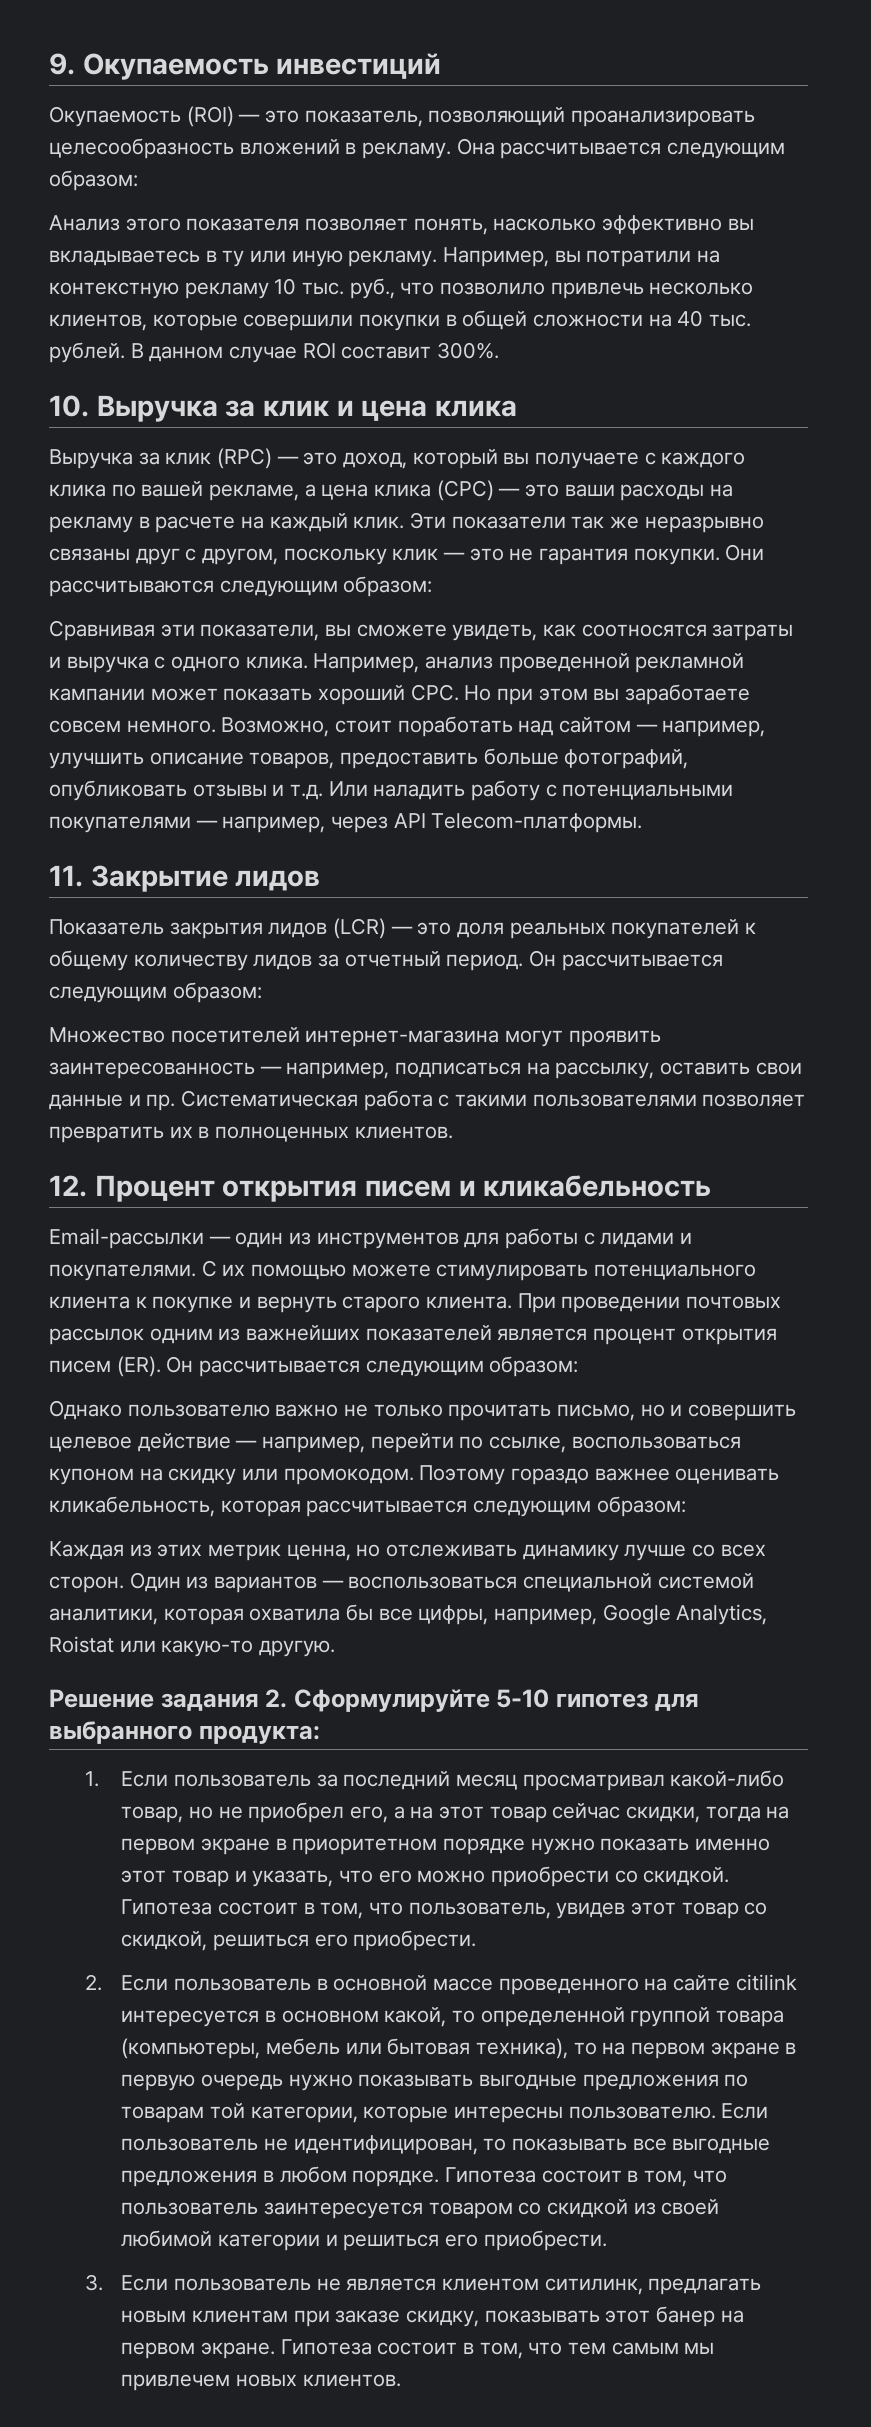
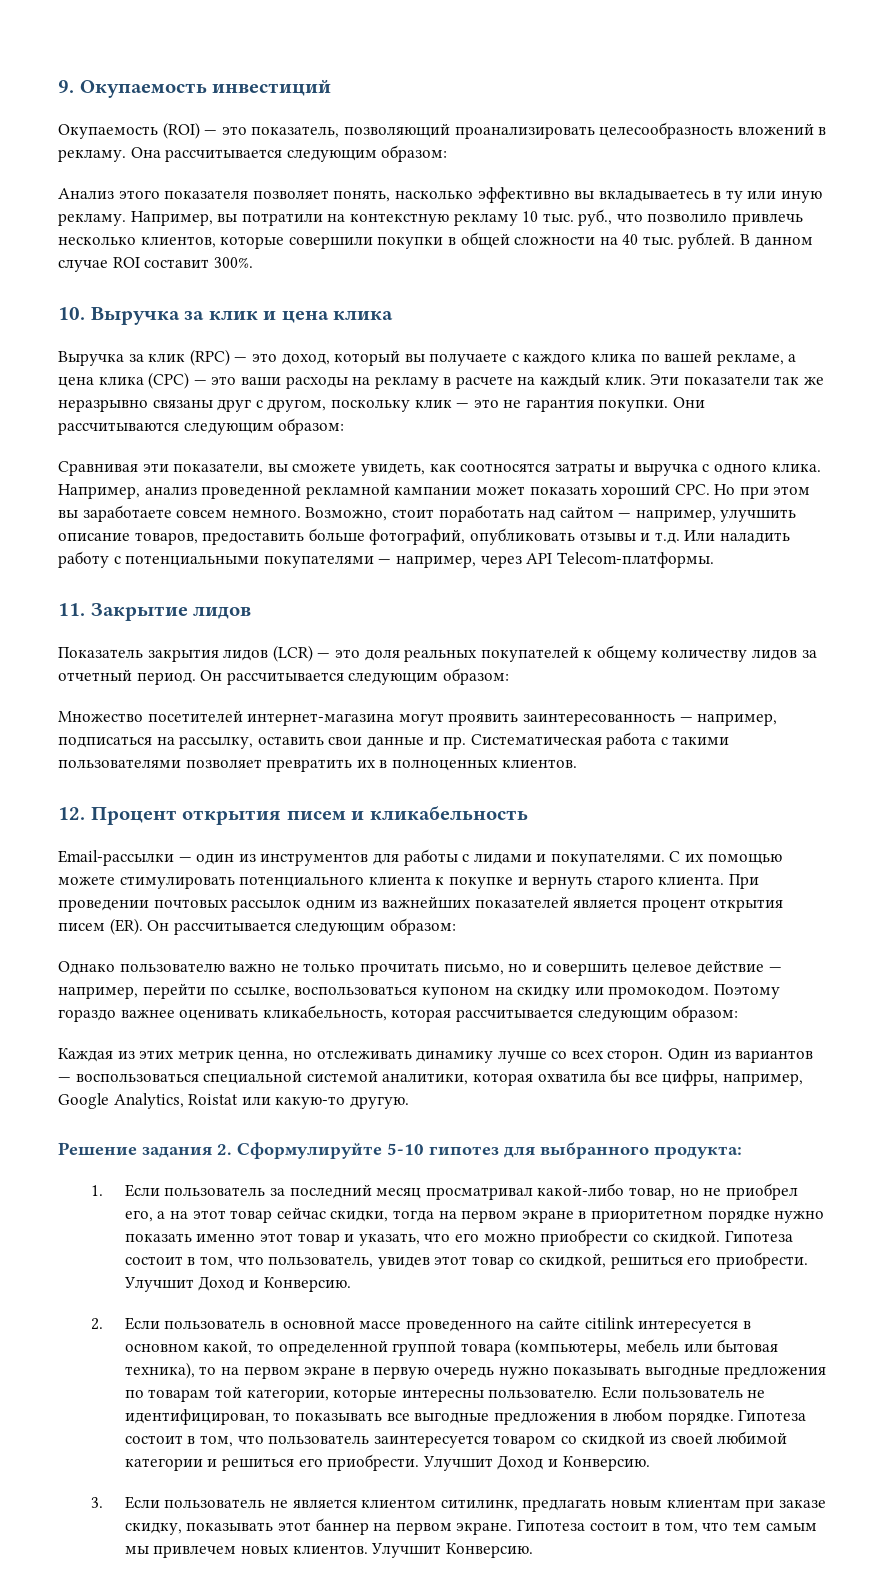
- Гипотеза состоит в том, что пользователь, увидев этот товар со скидкой, решиться его приобрести.
+ Гипотеза состоит в том, что пользователь, увидев этот товар со скидкой, решиться его приобрести. Улучшит Доход и Конверсию.
- Гипотеза состоит в том, что пользователь заинтересуется товаром со скидкой из своей любимой категории и решиться его приобрести.
+ Гипотеза состоит в том, что пользователь заинтересуется товаром со скидкой из своей любимой категории и решиться его приобрести. Улучшит Доход и Конверсию.
- 3. Если пользователь не является клиентом ситилинк, предлагать новым клиентам при заказе скидку, показывать этот банер на первом экране.
+ 3. Если пользователь не является клиентом ситилинк, предлагать новым клиентам при заказе скидку, показывать этот баннер на первом экране.
+ Улучшит Конверсию.

